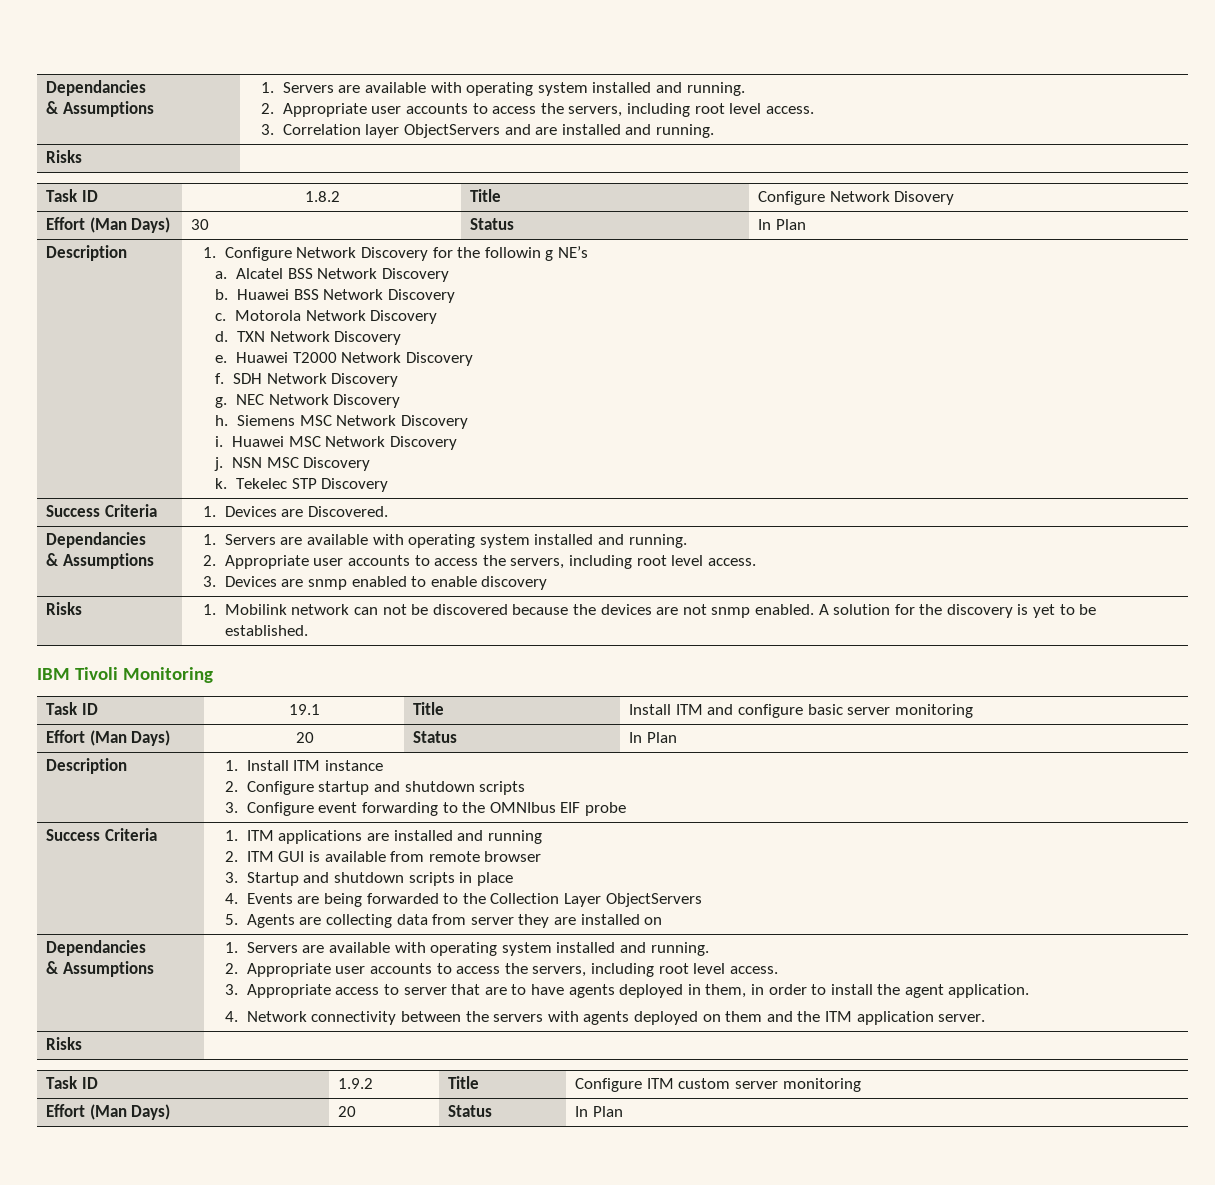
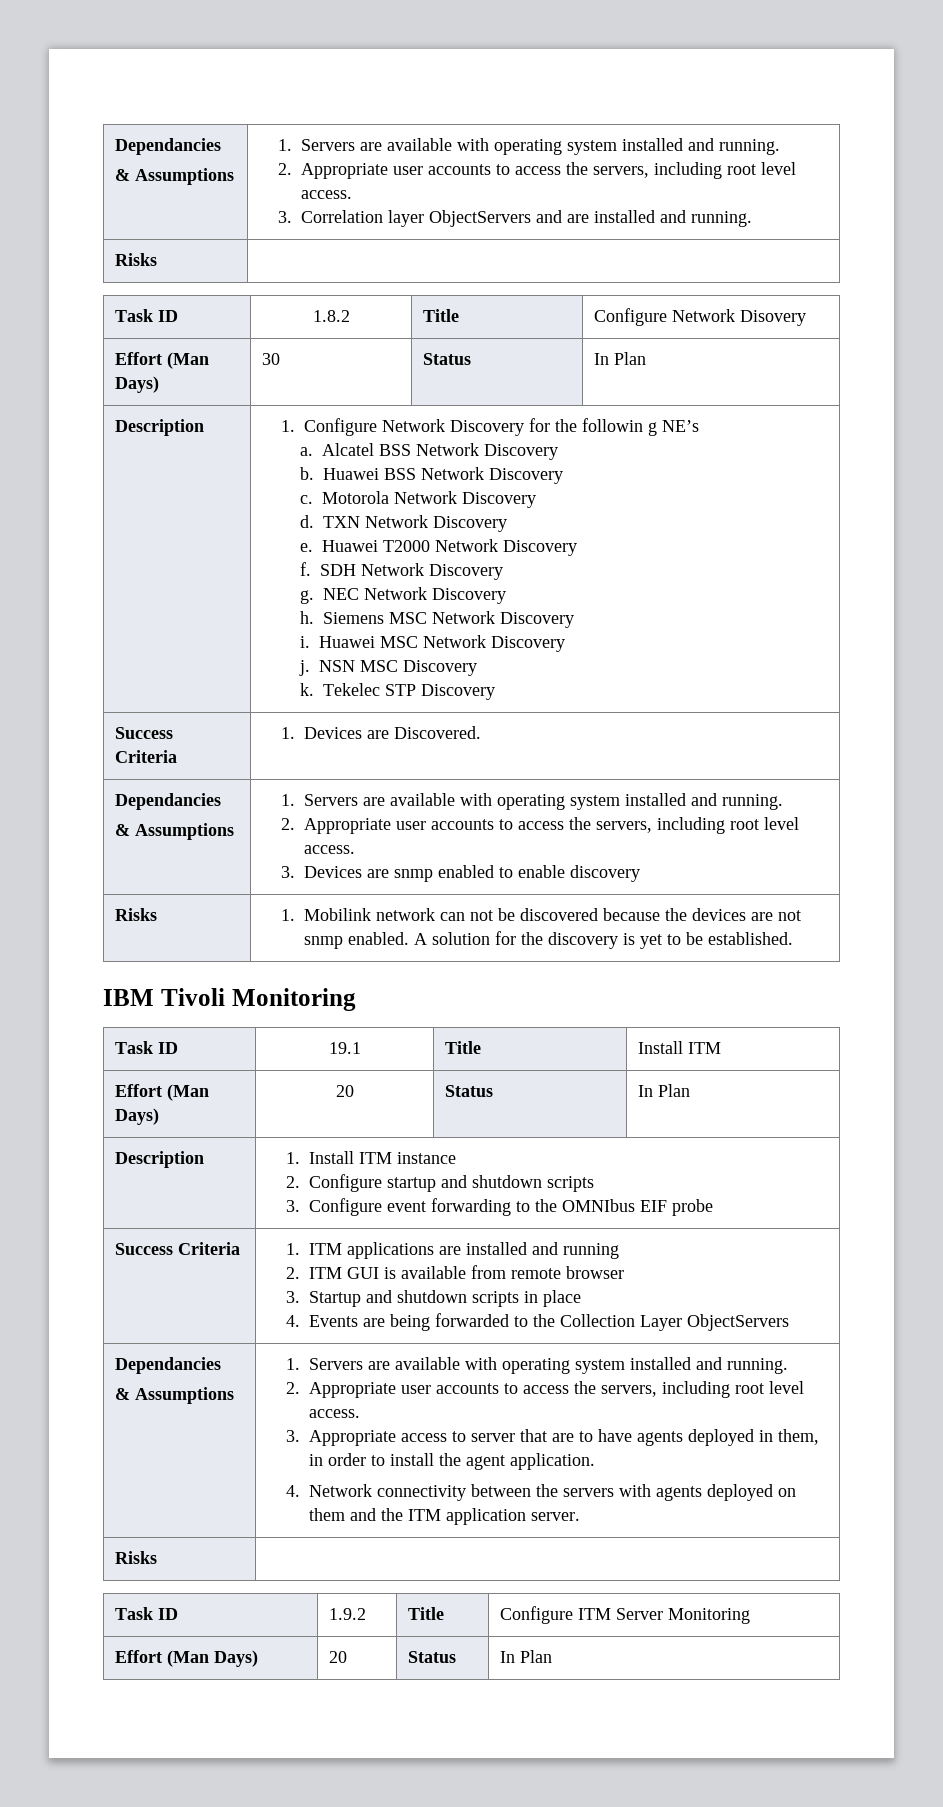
- Task ID | 19.1 | Title | Install ITM and configure basic server monitoring
+ Task ID | 19.1 | Title | Install ITM
- 5. Agents are collecting data from server they are installed on
- Task ID | 1.9.2 | Title | Configure ITM custom server monitoring
+ Task ID | 1.9.2 | Title | Configure ITM Server Monitoring

